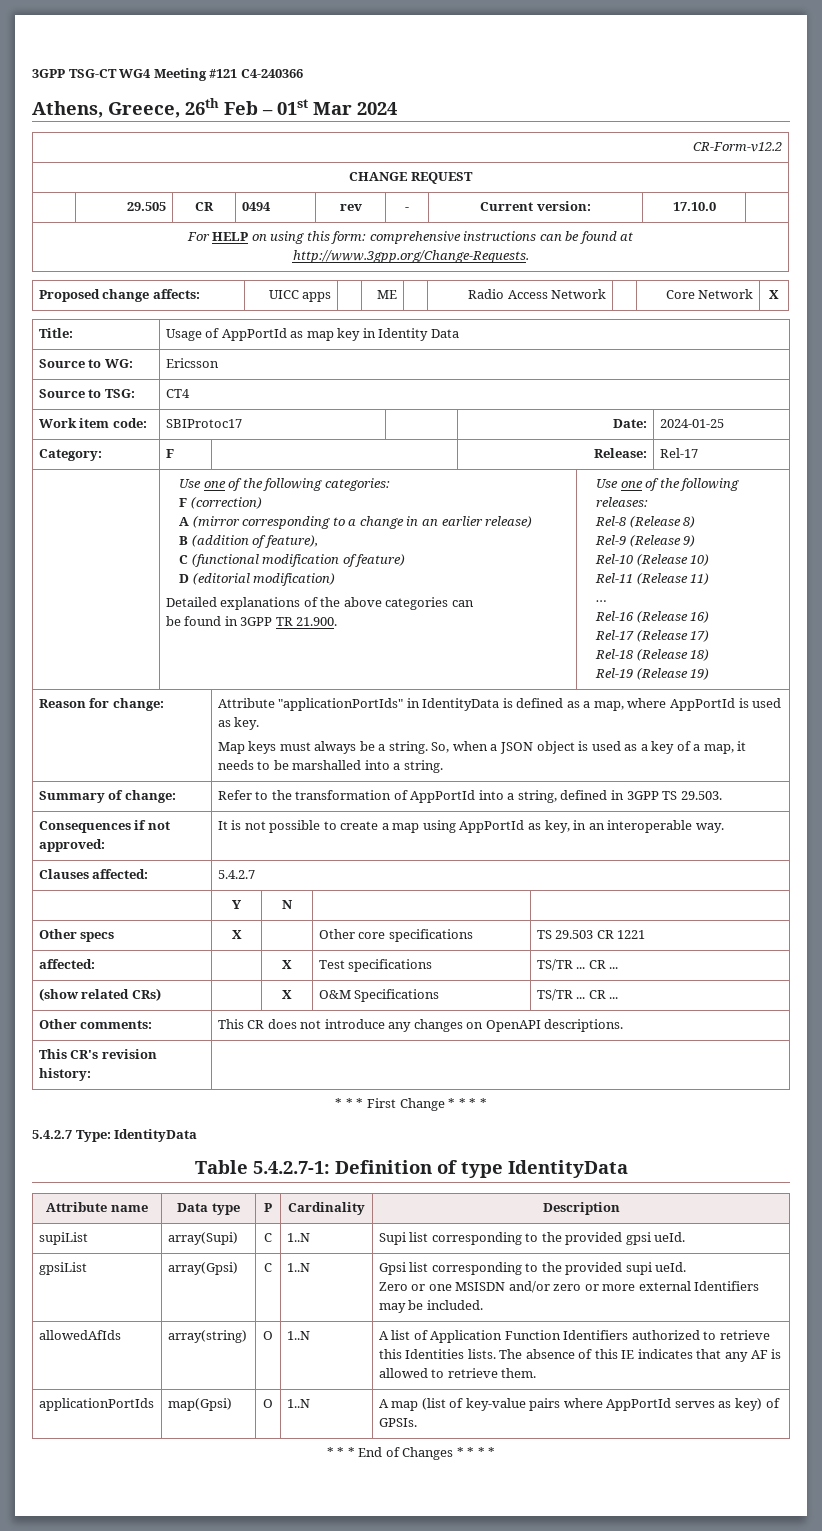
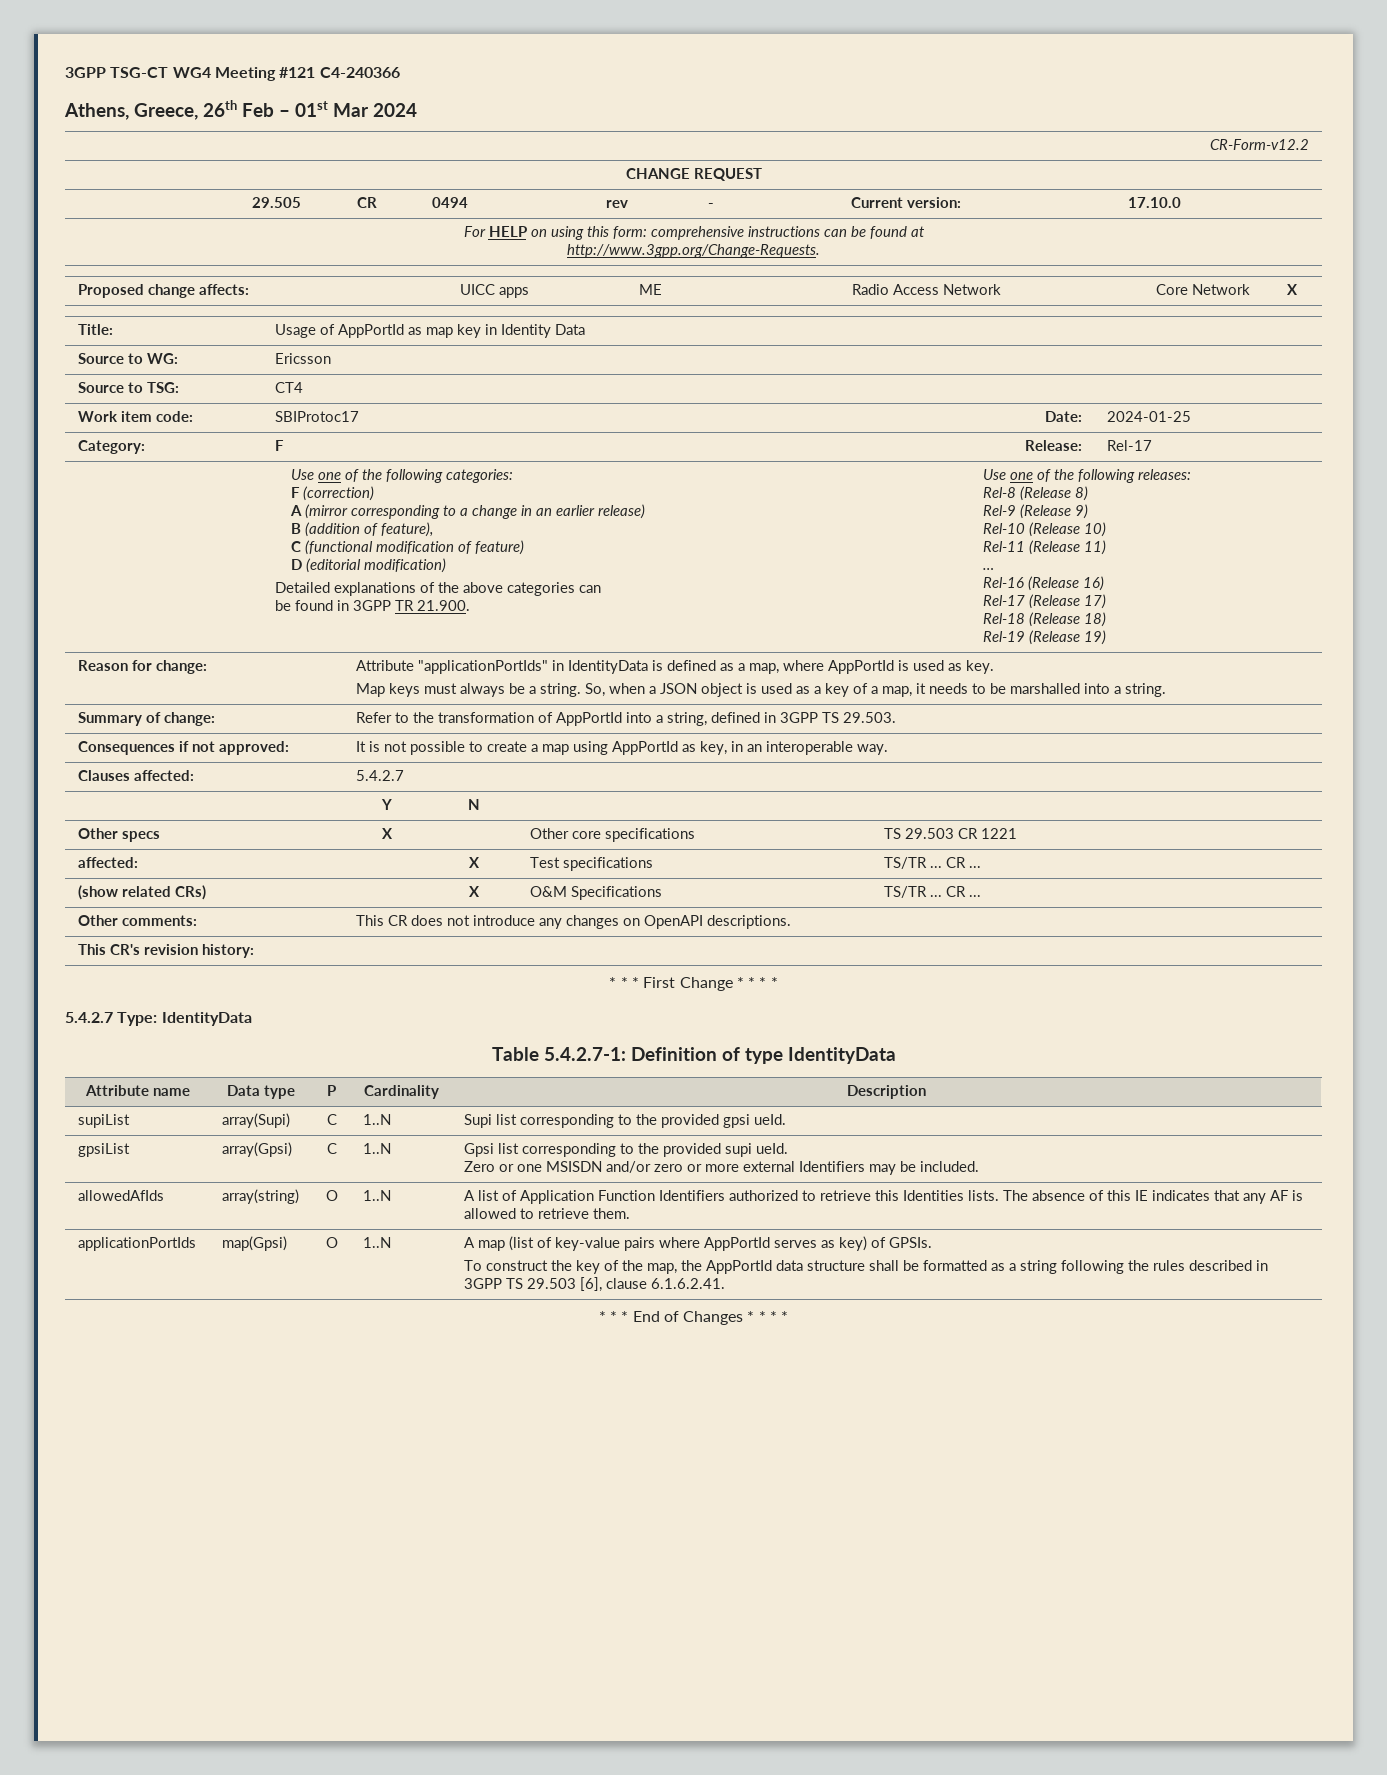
+ To construct the key of the map, the AppPortId data structure shall be formatted as a string following the rules described in 3GPP TS 29.503 [6], clause 6.1.6.2.41.

